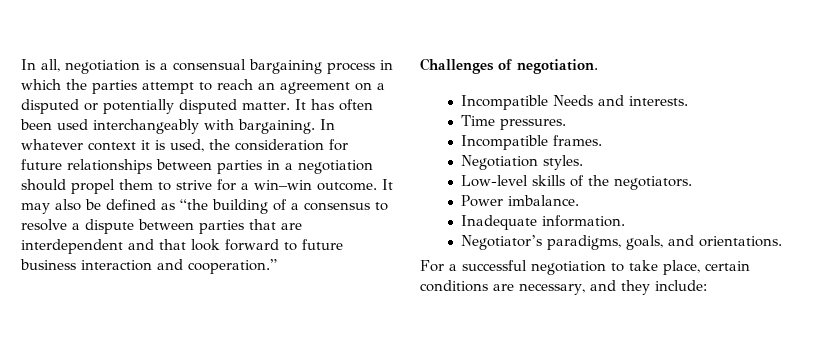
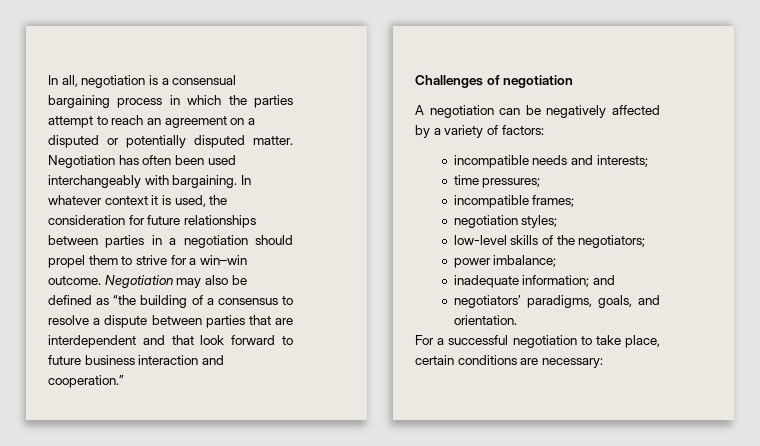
- It has often been used interchangeably with bargaining.
+ Negotiation has often been used interchangeably with bargaining.
- It may also be defined as “the building of a consensus to resolve a dispute between parties that are interdependent and that look forward to future business interaction and cooperation.”
+ Negotiation may also be defined as “the building of a consensus to resolve a dispute between parties that are interdependent and that look forward to future business interaction and cooperation.”
- Challenges of negotiation.
- Incompatible Needs and interests.
- Time pressures.
- Incompatible frames.
- Negotiation styles.
- Low-level skills of the negotiators.
- Power imbalance.
- Inadequate information.
- Negotiator’s paradigms, goals, and orientations.
+ Challenges of negotiation
+ A negotiation can be negatively affected by a variety of factors:
+ incompatible needs and interests;
+ time pressures;
+ incompatible frames;
+ negotiation styles;
+ low-level skills of the negotiators;
+ power imbalance;
+ inadequate information; and
+ negotiators’ paradigms, goals, and orientation.
- For a successful negotiation to take place, certain conditions are necessary, and they include:
+ For a successful negotiation to take place, certain conditions are necessary:

